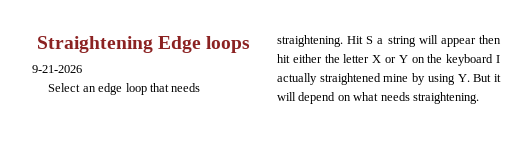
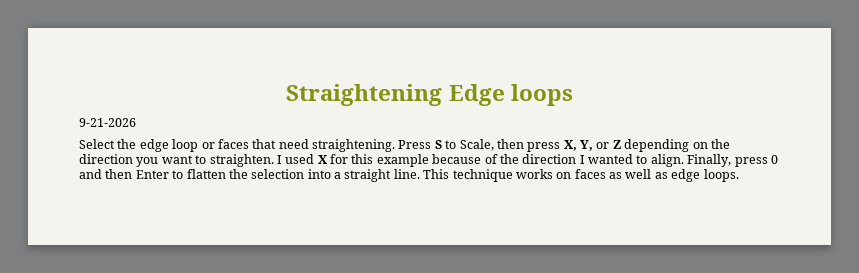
- Select an edge loop that needs straightening. Hit S a string will appear then hit either the letter X or Y on the keyboard I actually straightened mine by using Y. But it will depend on what needs straightening.
+ Select the edge loop or faces that need straightening. Press S to Scale, then press X, Y, or Z depending on the direction you want to straighten. I used X for this example because of the direction I wanted to align. Finally, press 0 and then Enter to flatten the selection into a straight line. This technique works on faces as well as edge loops.

